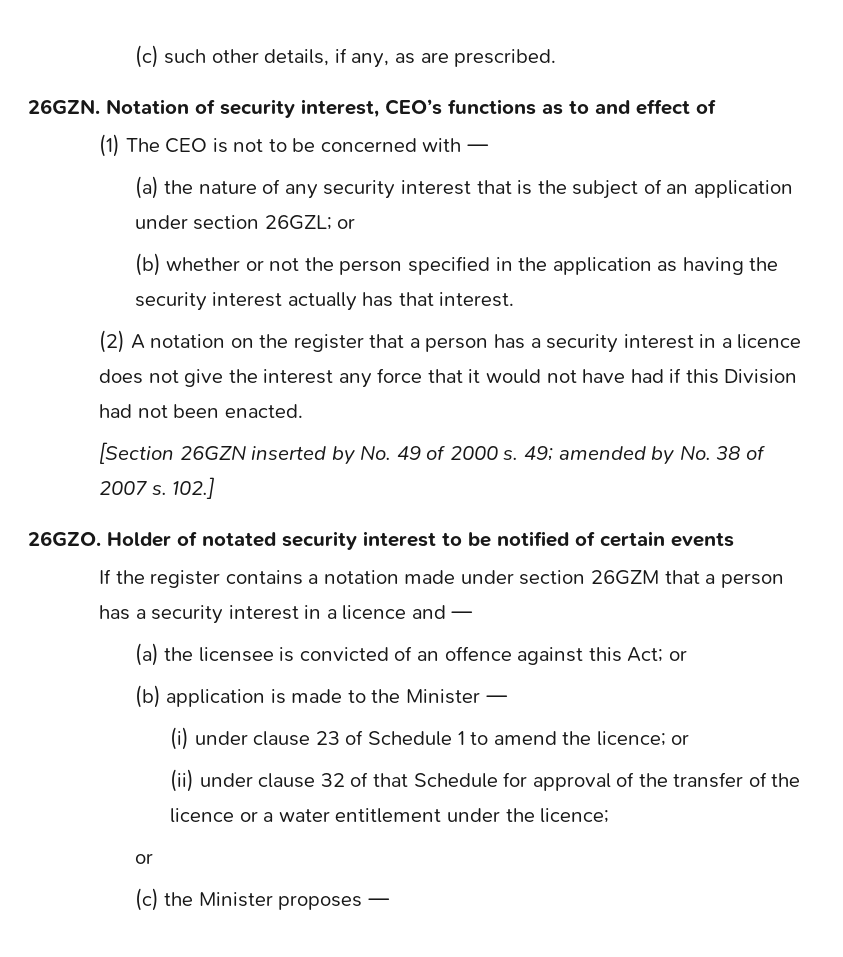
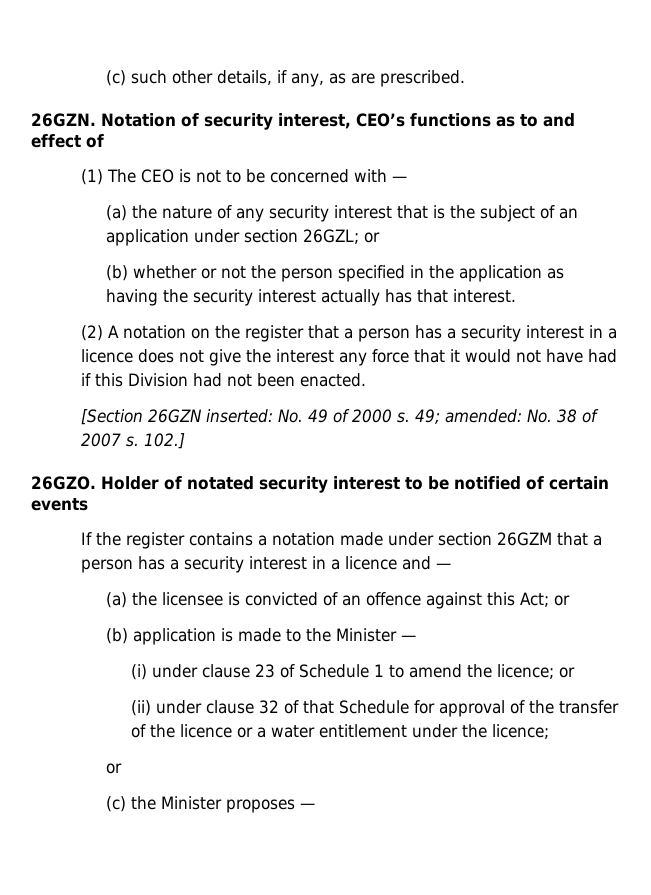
- [Section 26GZN inserted by No. 49 of 2000 s.
+ [Section 26GZN inserted: No. 49 of 2000 s.
- 49; amended by No. 38 of 2007 s.
+ 49; amended: No. 38 of 2007 s.

